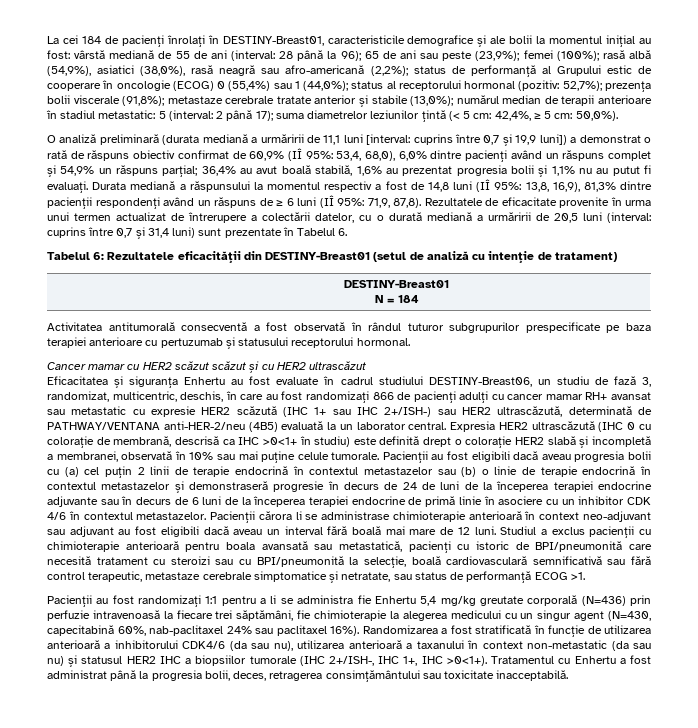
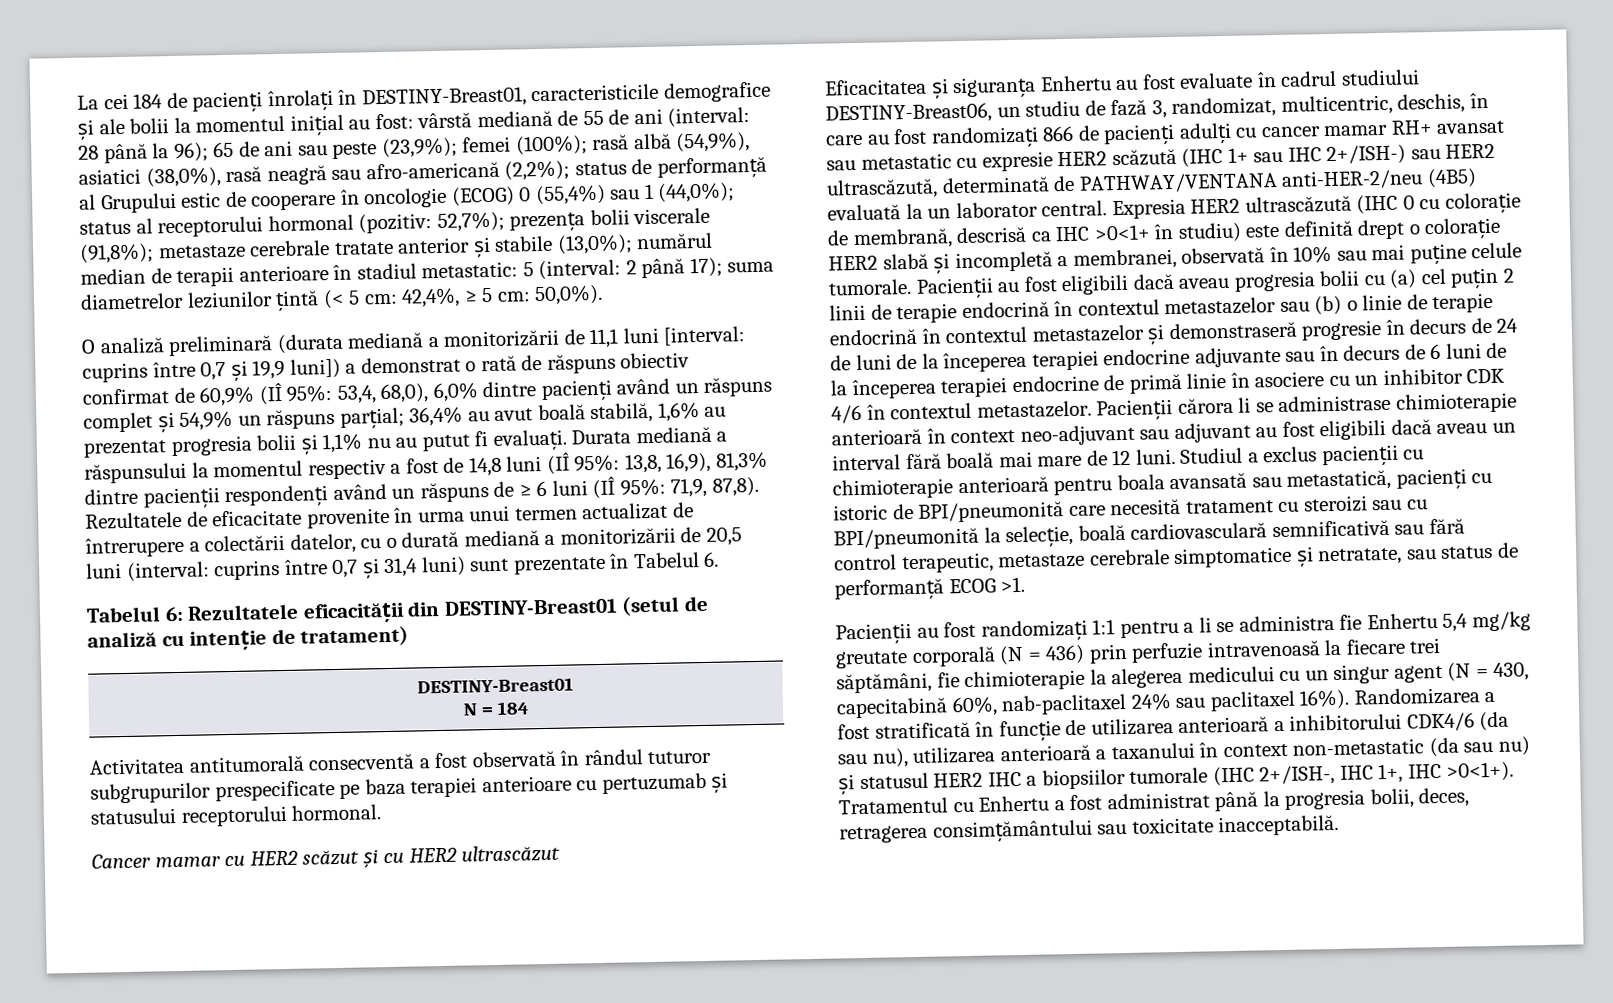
- O analiză preliminară (durata mediană a urmăririi de 11,1 luni [interval: cuprins între 0,7 și 19,9 luni]) a demonstrat o rată de răspuns obiectiv confirmat de 60,9% (IÎ 95%: 53,4, 68,0), 6,0% dintre pacienți având un răspuns complet și 54,9% un răspuns parțial; 36,4% au avut boală stabilă, 1,6% au prezentat progresia bolii și 1,1% nu au putut fi evaluați.
+ O analiză preliminară (durata mediană a monitorizării de 11,1 luni [interval: cuprins între 0,7 și 19,9 luni]) a demonstrat o rată de răspuns obiectiv confirmat de 60,9% (IÎ 95%: 53,4, 68,0), 6,0% dintre pacienți având un răspuns complet și 54,9% un răspuns parțial; 36,4% au avut boală stabilă, 1,6% au prezentat progresia bolii și 1,1% nu au putut fi evaluați.
- Rezultatele de eficacitate provenite în urma unui termen actualizat de întrerupere a colectării datelor, cu o durată mediană a urmăririi de 20,5 luni (interval: cuprins între 0,7 și 31,4 luni) sunt prezentate în Tabelul 6.
+ Rezultatele de eficacitate provenite în urma unui termen actualizat de întrerupere a colectării datelor, cu o durată mediană a monitorizării de 20,5 luni (interval: cuprins între 0,7 și 31,4 luni) sunt prezentate în Tabelul 6.
- Cancer mamar cu HER2 scăzut scăzut și cu HER2 ultrascăzut
+ Cancer mamar cu HER2 scăzut și cu HER2 ultrascăzut
- Pacienții au fost randomizați 1:1 pentru a li se administra fie Enhertu 5,4 mg/kg greutate corporală (N=436) prin perfuzie intravenoasă la fiecare trei săptămâni, fie chimioterapie la alegerea medicului cu un singur agent (N=430, capecitabină 60%, nab-paclitaxel 24% sau paclitaxel 16%).
+ Pacienții au fost randomizați 1:1 pentru a li se administra fie Enhertu 5,4 mg/kg greutate corporală (N = 436) prin perfuzie intravenoasă la fiecare trei săptămâni, fie chimioterapie la alegerea medicului cu un singur agent (N = 430, capecitabină 60%, nab-paclitaxel 24% sau paclitaxel 16%).

